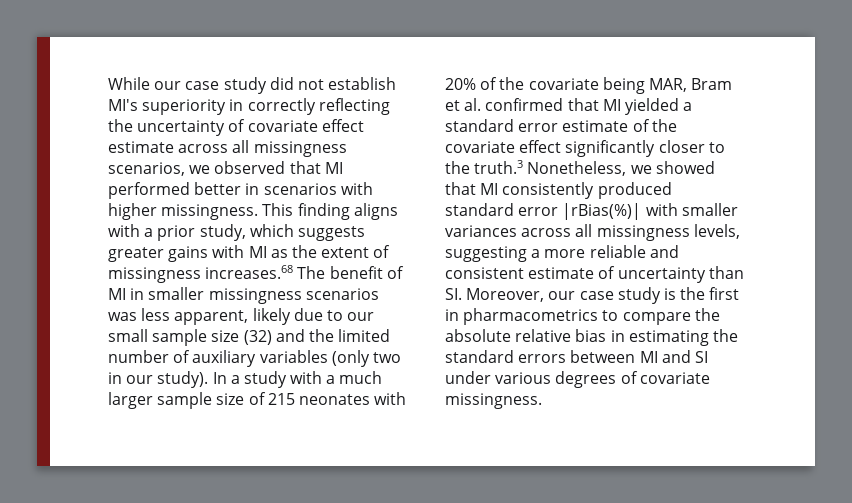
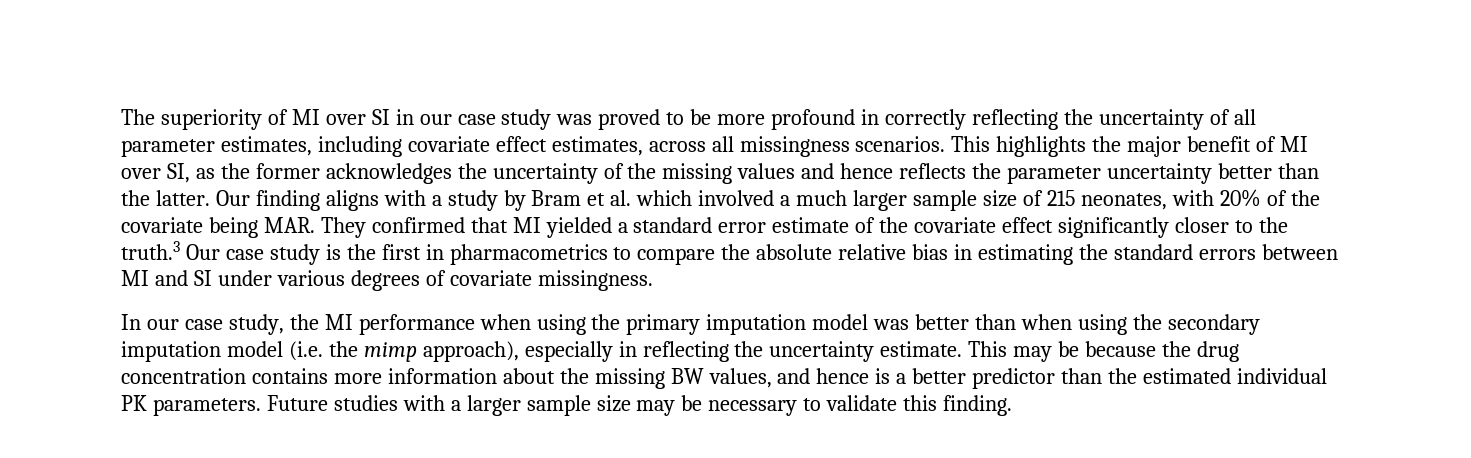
- While our case study did not establish MI's superiority in correctly reflecting the uncertainty of covariate effect estimate across all missingness scenarios, we observed that MI performed better in scenarios with higher missingness. This finding aligns with a prior study, which suggests greater gains with MI as the extent of missingness increases.68 The benefit of MI in smaller missingness scenarios was less apparent, likely due to our small sample size (32) and the limited number of auxiliary variables (only two in our study). In a study with a much larger sample size of 215 neonates with 20% of the covariate being MAR, Bram et al. confirmed that MI yielded a standard error estimate of the covariate effect significantly closer to the truth.3 Nonetheless, we showed that MI consistently produced standard error |rBias(%)| with smaller variances across all missingness levels, suggesting a more reliable and consistent estimate of uncertainty than SI. Moreover, our case study is the first in pharmacometrics to compare the absolute relative bias in estimating the standard errors between MI and SI under various degrees of covariate missingness.
+ The superiority of MI over SI in our case study was proved to be more profound in correctly reflecting the uncertainty of all parameter estimates, including covariate effect estimates, across all missingness scenarios. This highlights the major benefit of MI over SI, as the former acknowledges the uncertainty of the missing values and hence reflects the parameter uncertainty better than the latter. Our finding aligns with a study by Bram et al. which involved a much larger sample size of 215 neonates, with 20% of the covariate being MAR. They confirmed that MI yielded a standard error estimate of the covariate effect significantly closer to the truth.3 Our case study is the first in pharmacometrics to compare the absolute relative bias in estimating the standard errors between MI and SI under various degrees of covariate missingness.
+ In our case study, the MI performance when using the primary imputation model was better than when using the secondary imputation model (i.e. the mimp approach), especially in reflecting the uncertainty estimate. This may be because the drug concentration contains more information about the missing BW values, and hence is a better predictor than the estimated individual PK parameters. Future studies with a larger sample size may be necessary to validate this finding.

